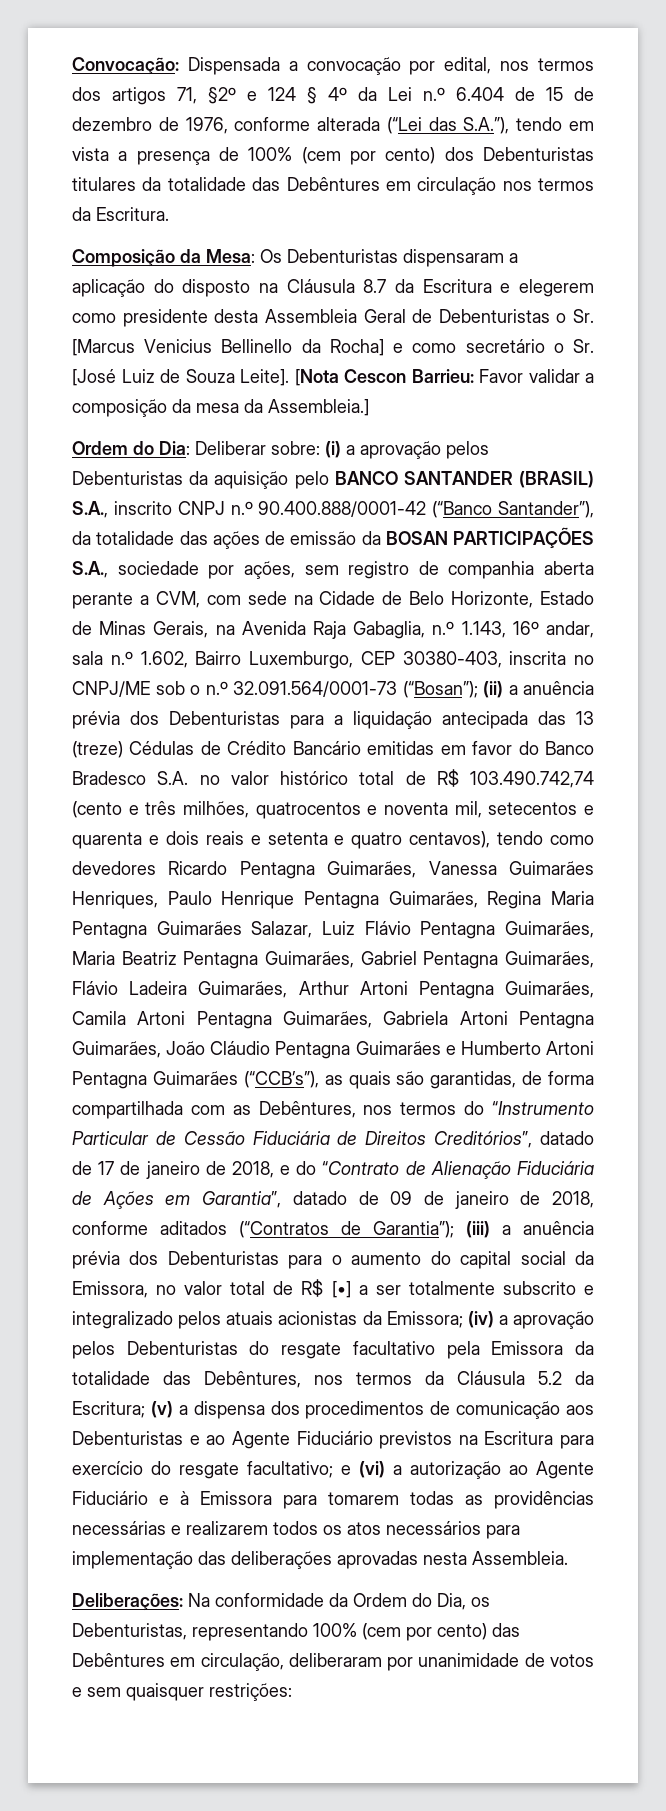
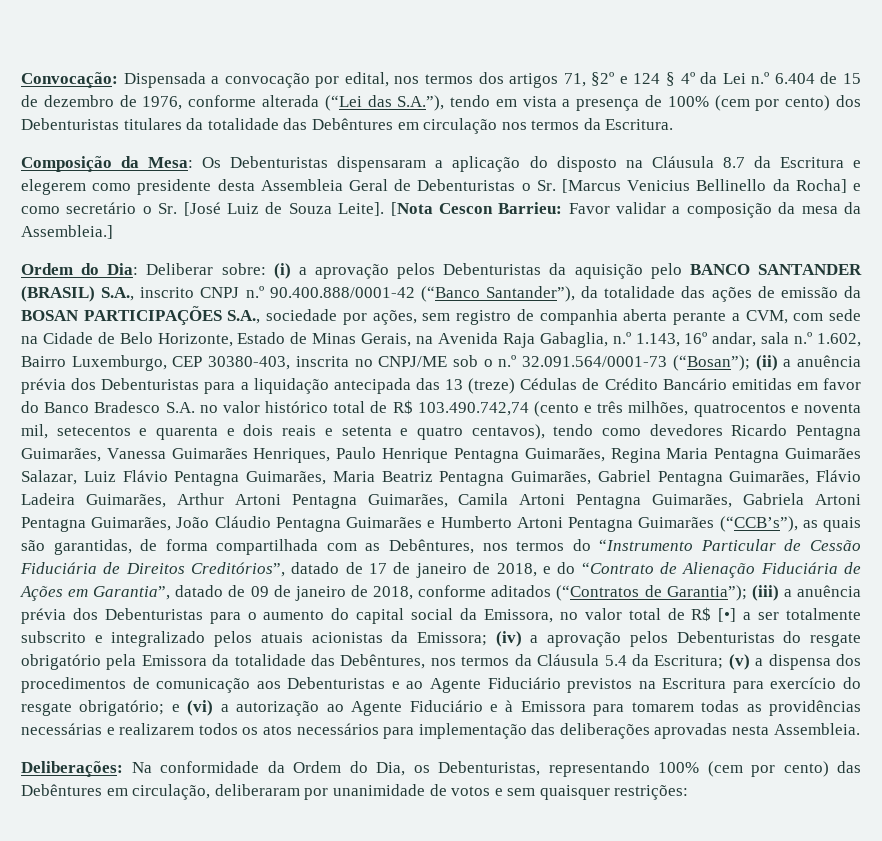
- (iv) a aprovação pelos Debenturistas do resgate facultativo pela Emissora da totalidade das Debêntures, nos termos da Cláusula 5.2 da Escritura;
+ (iv) a aprovação pelos Debenturistas do resgate obrigatório pela Emissora da totalidade das Debêntures, nos termos da Cláusula 5.4 da Escritura;
- (v) a dispensa dos procedimentos de comunicação aos Debenturistas e ao Agente Fiduciário previstos na Escritura para exercício do resgate facultativo;
+ (v) a dispensa dos procedimentos de comunicação aos Debenturistas e ao Agente Fiduciário previstos na Escritura para exercício do resgate obrigatório;

